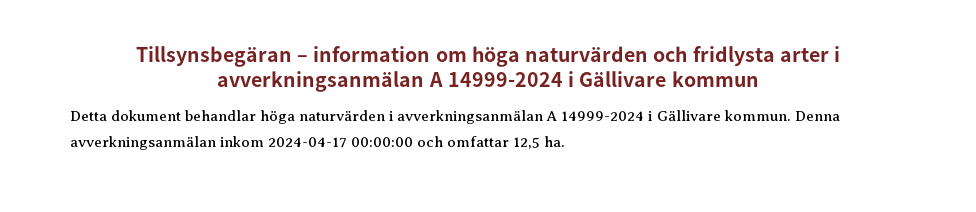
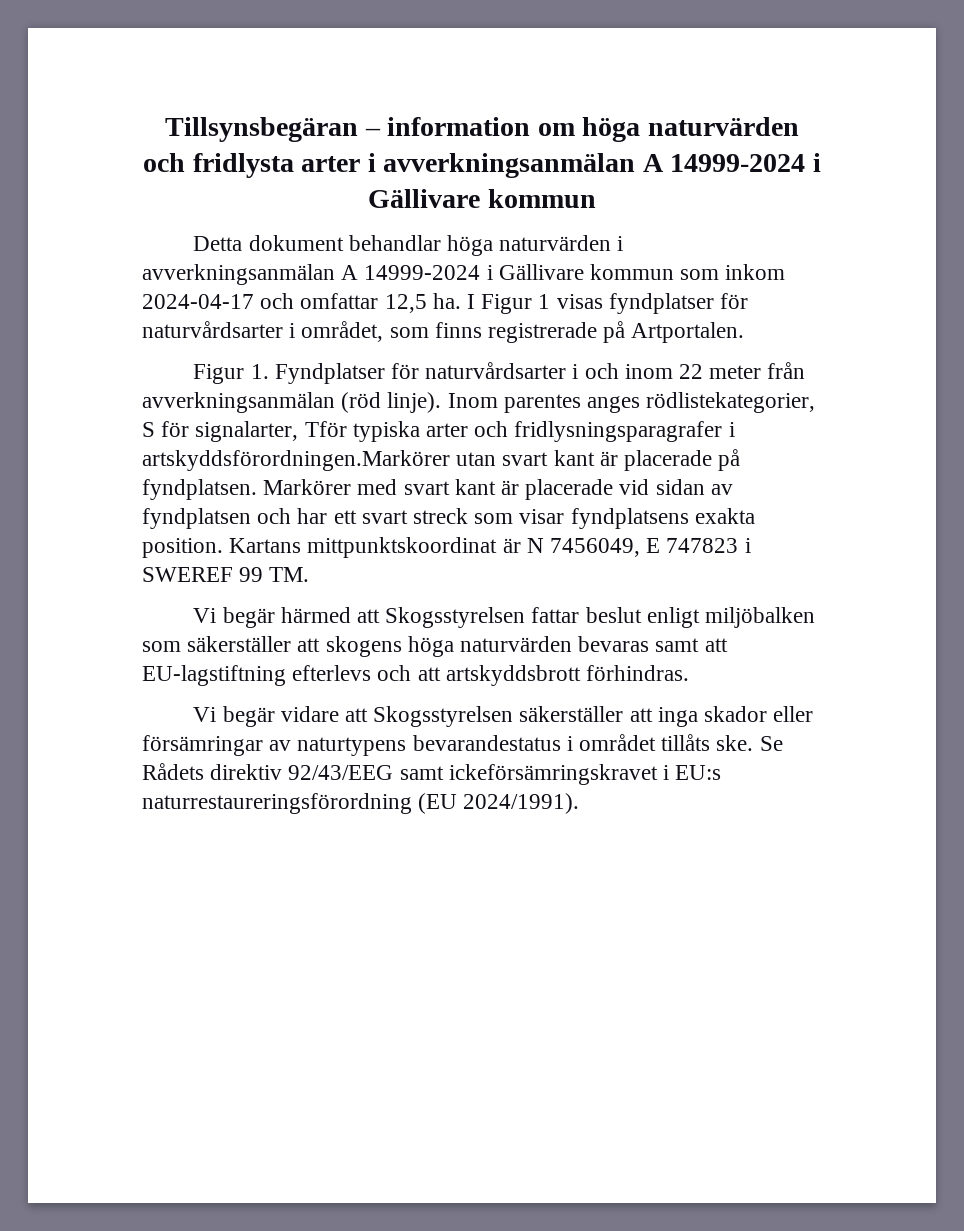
- Detta dokument behandlar höga naturvärden i avverkningsanmälan A 14999-2024 i Gällivare kommun. Denna avverkningsanmälan inkom 2024-04-17 00:00:00 och omfattar 12,5 ha.
+ Detta dokument behandlar höga naturvärden i avverkningsanmälan A 14999-2024 i Gällivare kommun som inkom 2024-04-17 och omfattar 12,5 ha.
+ I Figur 1 visas fyndplatser för naturvårdsarter i området, som finns registrerade på Artportalen.
+ Figur 1. Fyndplatser för naturvårdsarter i och inom 22 meter från avverkningsanmälan (röd linje). Inom parentes anges rödlistekategorier, S för signalarter, Tför typiska arter och fridlysningsparagrafer i artskyddsförordningen.Markörer utan svart kant är placerade på fyndplatsen. Markörer med svart kant är placerade vid sidan av fyndplatsen och har ett svart streck som visar fyndplatsens exakta position. Kartans mittpunktskoordinat är N 7456049, E 747823 i SWEREF 99 TM.
+ Vi begär härmed att Skogsstyrelsen fattar beslut enligt miljöbalken som säkerställer att skogens höga naturvärden bevaras samt att EU-lagstiftning efterlevs och att artskyddsbrott förhindras.
+ Vi begär vidare att Skogsstyrelsen säkerställer att inga skador eller försämringar av naturtypens bevarandestatus i området tillåts ske. Se Rådets direktiv 92/43/EEG samt ickeförsämringskravet i EU:s naturrestaureringsförordning (EU 2024/1991).

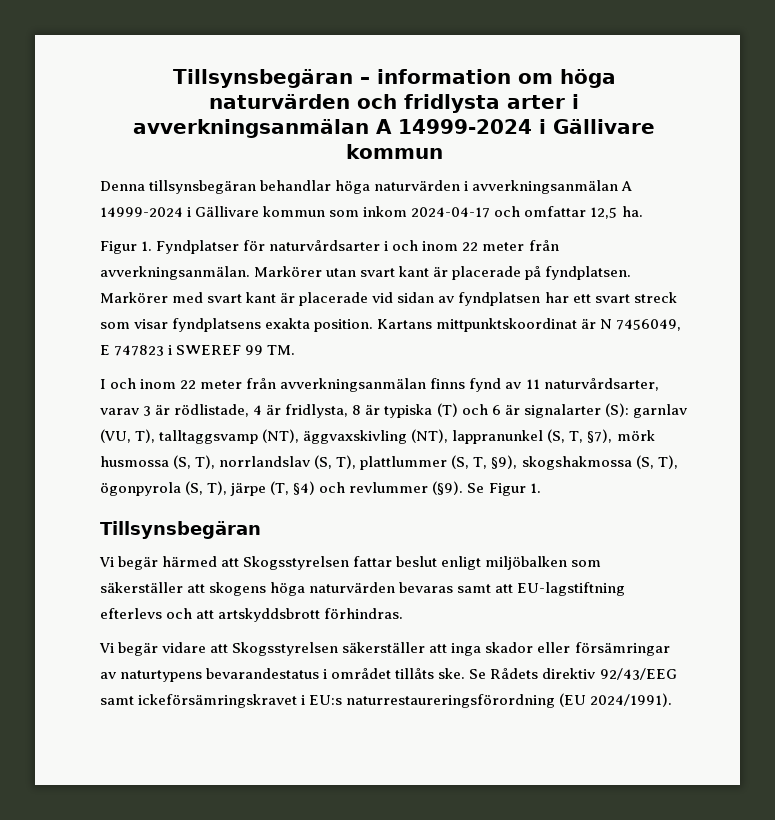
- Detta dokument behandlar höga naturvärden i avverkningsanmälan A 14999-2024 i Gällivare kommun som inkom 2024-04-17 och omfattar 12,5 ha. I Figur 1 visas fyndplatser för naturvårdsarter i området, som finns registrerade på Artportalen.
+ Denna tillsynsbegäran behandlar höga naturvärden i avverkningsanmälan A 14999-2024 i Gällivare kommun som inkom 2024-04-17 och omfattar 12,5 ha.
- Figur 1. Fyndplatser för naturvårdsarter i och inom 22 meter från avverkningsanmälan (röd linje). Inom parentes anges rödlistekategorier, S för signalarter, Tför typiska arter och fridlysningsparagrafer i artskyddsförordningen.Markörer utan svart kant är placerade på fyndplatsen.
+ Figur 1. Fyndplatser för naturvårdsarter i och inom 22 meter från avverkningsanmälan. Markörer utan svart kant är placerade på fyndplatsen.
- Markörer med svart kant är placerade vid sidan av fyndplatsen och har ett svart streck som visar fyndplatsens exakta position.
+ Markörer med svart kant är placerade vid sidan av fyndplatsen har ett svart streck som visar fyndplatsens exakta position.
+ I och inom 22 meter från avverkningsanmälan finns fynd av 11 naturvårdsarter, varav 3 är rödlistade, 4 är fridlysta, 8 är typiska (T) och 6 är signalarter (S): garnlav (VU, T), talltaggsvamp (NT), äggvaxskivling (NT), lappranunkel (S, T, §7), mörk husmossa (S, T), norrlandslav (S, T), plattlummer (S, T, §9), skogshakmossa (S, T), ögonpyrola (S, T), järpe (T, §4) och revlummer (§9). Se Figur 1.
+ Tillsynsbegäran

